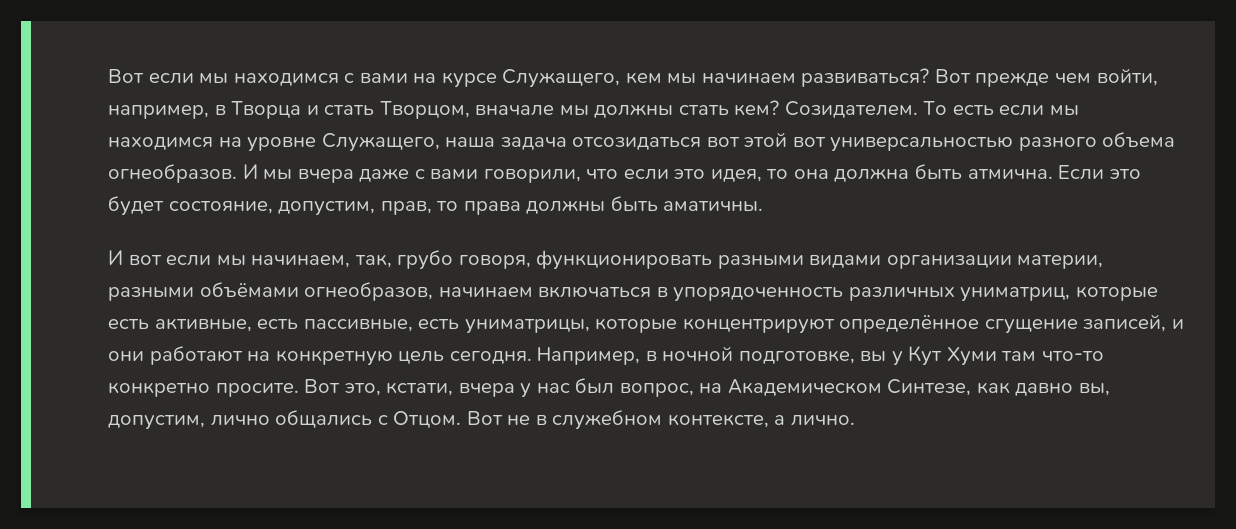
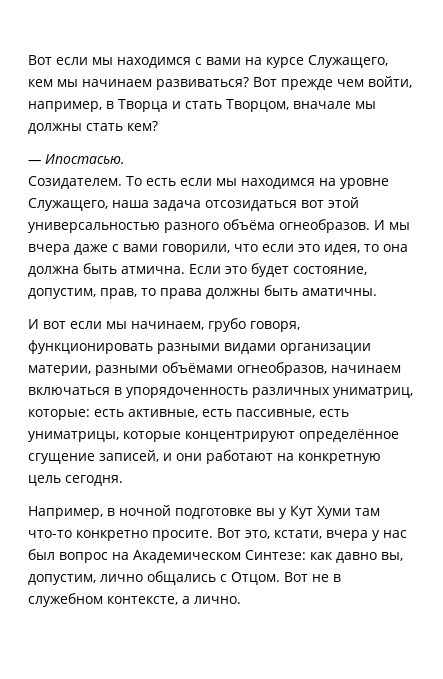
- Вот прежде чем войти, например, в Творца и стать Творцом, вначале мы должны стать кем? Созидателем.
+ Вот прежде чем войти, например, в Творца и стать Творцом, вначале мы должны стать кем?
+ — Ипостасью.
+ Созидателем.
- То есть если мы находимся на уровне Служащего, наша задача отсозидаться вот этой вот универсальностью разного объема огнеобразов.
+ То есть если мы находимся на уровне Служащего, наша задача отсозидаться вот этой универсальностью разного объёма огнеобразов.
- И вот если мы начинаем, так, грубо говоря, функционировать разными видами организации материи, разными объёмами огнеобразов, начинаем включаться в упорядоченность различных униматриц, которые есть активные, есть пассивные, есть униматрицы, которые концентрируют определённое сгущение записей, и они работают на конкретную цель сегодня. Например, в ночной подготовке, вы у Кут Хуми там что-то конкретно просите.
+ И вот если мы начинаем, грубо говоря, функционировать разными видами организации материи, разными объёмами огнеобразов, начинаем включаться в упорядоченность различных униматриц, которые: есть активные, есть пассивные, есть униматрицы, которые концентрируют определённое сгущение записей, и они работают на конкретную цель сегодня.
+ Например, в ночной подготовке вы у Кут Хуми там что-то конкретно просите.
- Вот это, кстати, вчера у нас был вопрос, на Академическом Синтезе, как давно вы, допустим, лично общались с Отцом.
+ Вот это, кстати, вчера у нас был вопрос на Академическом Синтезе: как давно вы, допустим, лично общались с Отцом.

